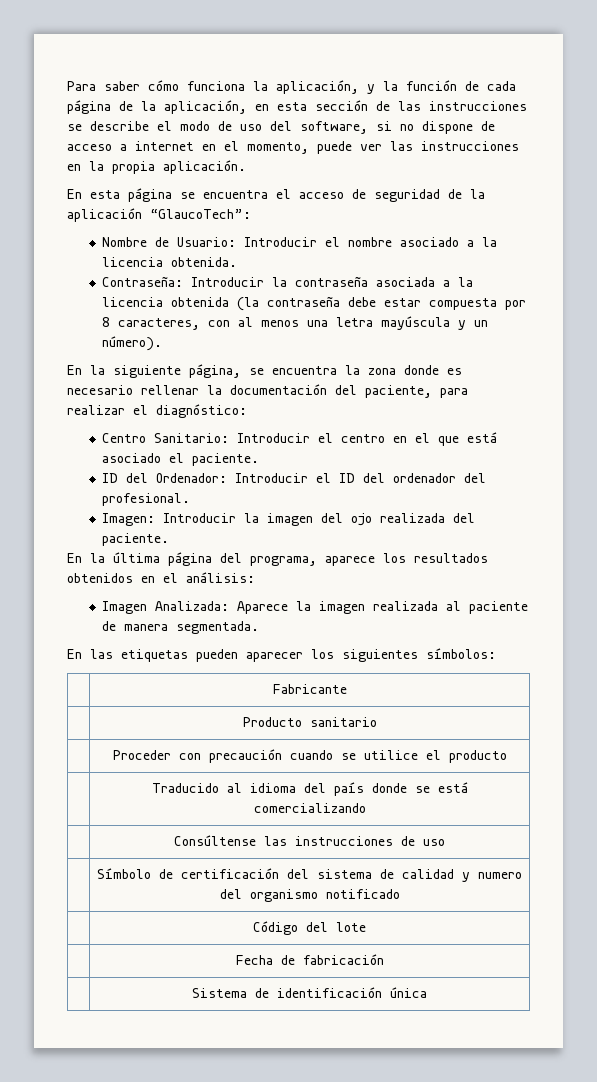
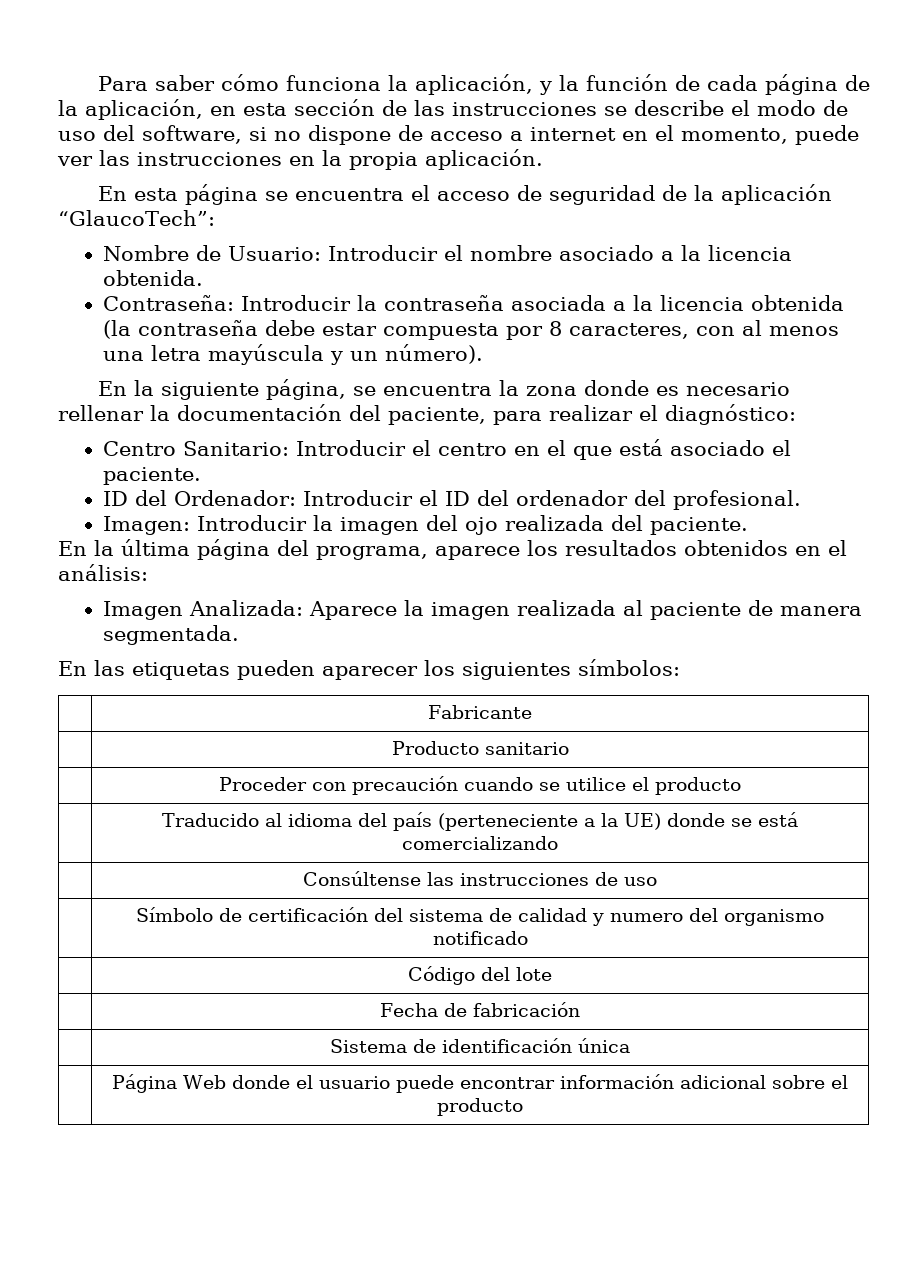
- | Traducido al idioma del país donde se está comercializando
+ | Traducido al idioma del país (perteneciente a la UE) donde se está comercializando
+ | Página Web donde el usuario puede encontrar información adicional sobre el producto

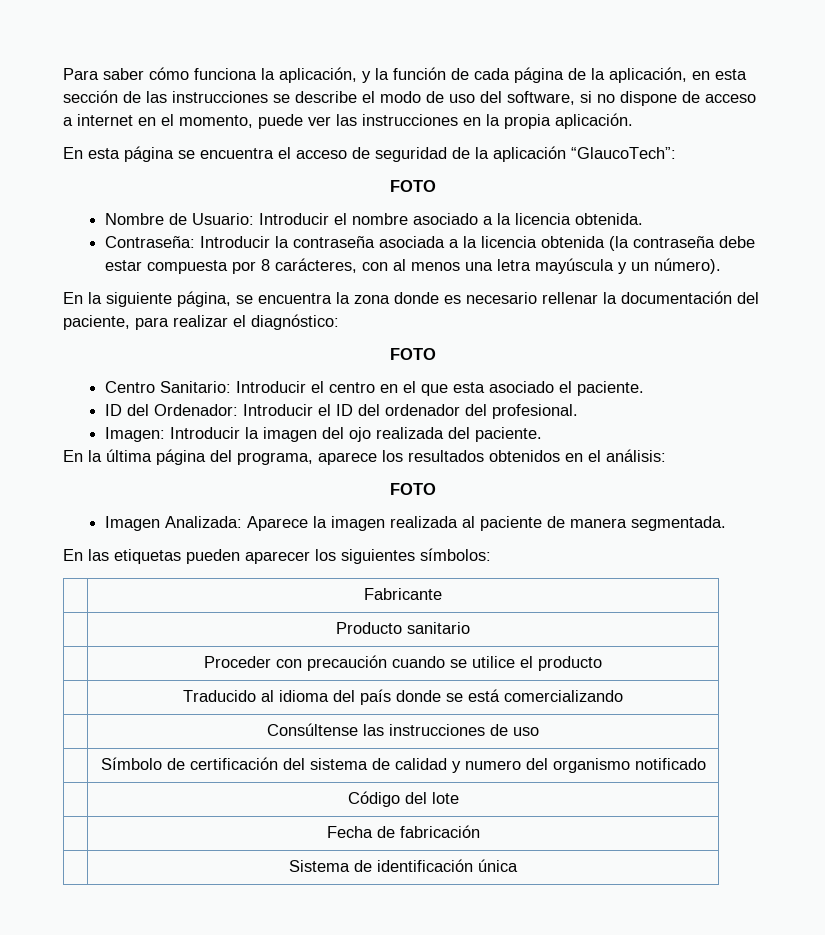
  En esta página se encuentra el acceso de seguridad de la aplicación “GlaucoTech”:
+ FOTO
- Contraseña: Introducir la contraseña asociada a la licencia obtenida (la contraseña debe estar compuesta por 8 caracteres, con al menos una letra mayúscula y un número).
+ Contraseña: Introducir la contraseña asociada a la licencia obtenida (la contraseña debe estar compuesta por 8 carácteres, con al menos una letra mayúscula y un número).
  En la siguiente página, se encuentra la zona donde es necesario rellenar la documentación del paciente, para realizar el diagnóstico:
+ FOTO
- Centro Sanitario: Introducir el centro en el que está asociado el paciente.
+ Centro Sanitario: Introducir el centro en el que esta asociado el paciente.
  En la última página del programa, aparece los resultados obtenidos en el análisis:
+ FOTO
- | Traducido al idioma del país (perteneciente a la UE) donde se está comercializando
+ | Traducido al idioma del país donde se está comercializando
- | Página Web donde el usuario puede encontrar información adicional sobre el producto

